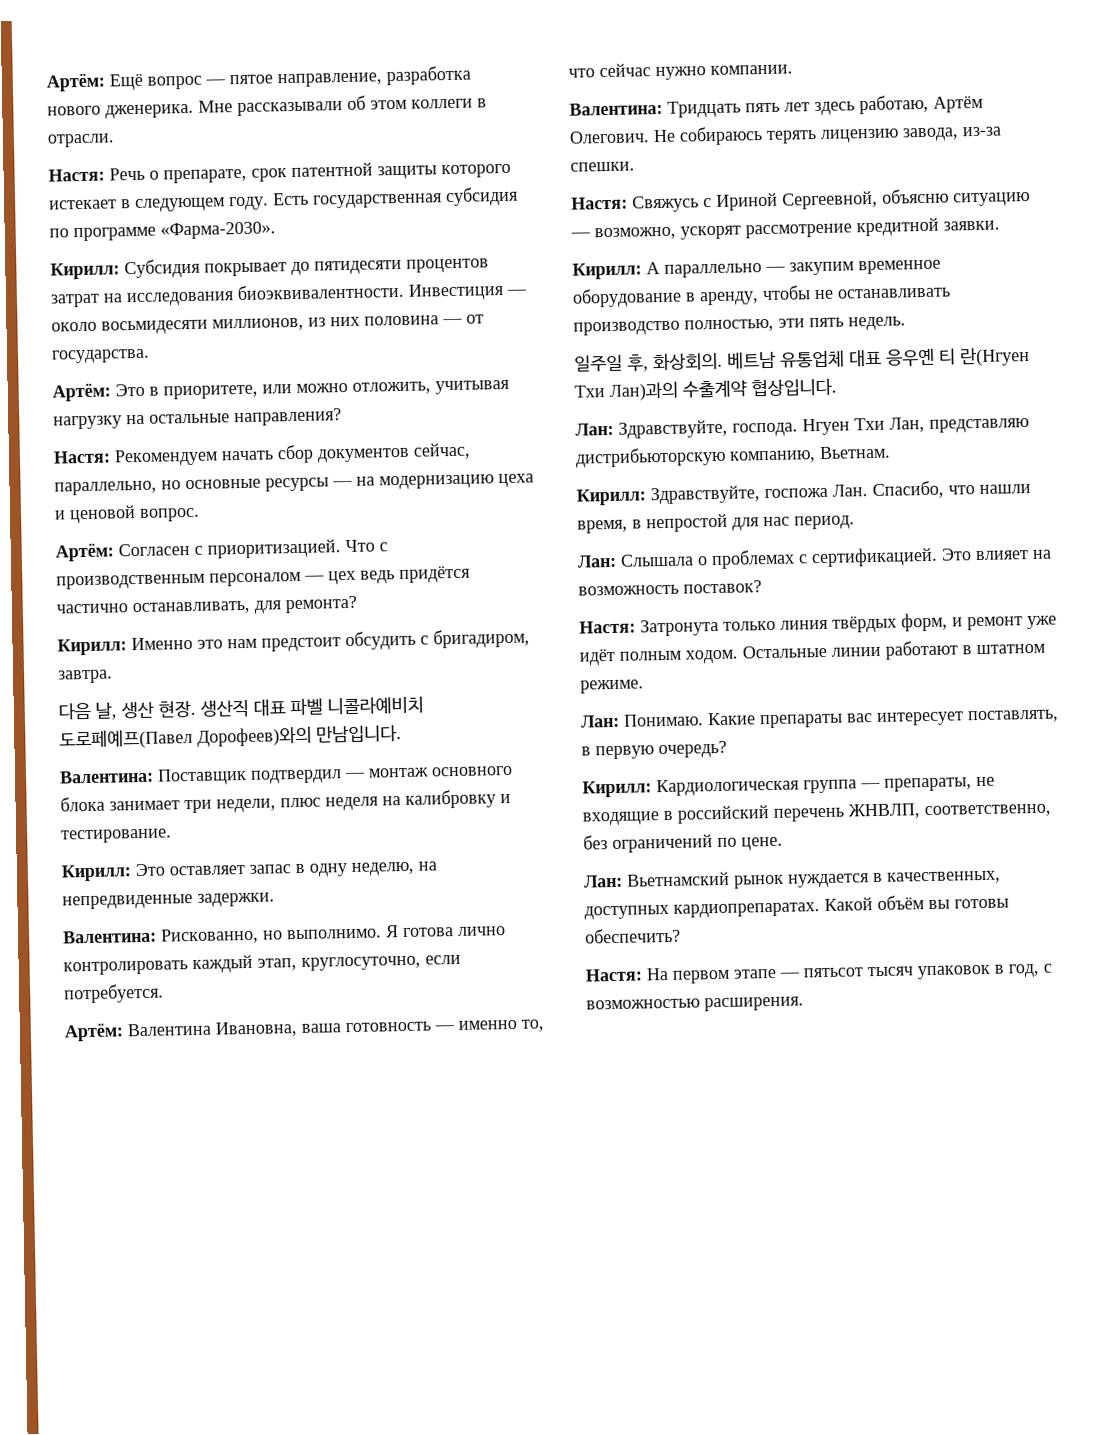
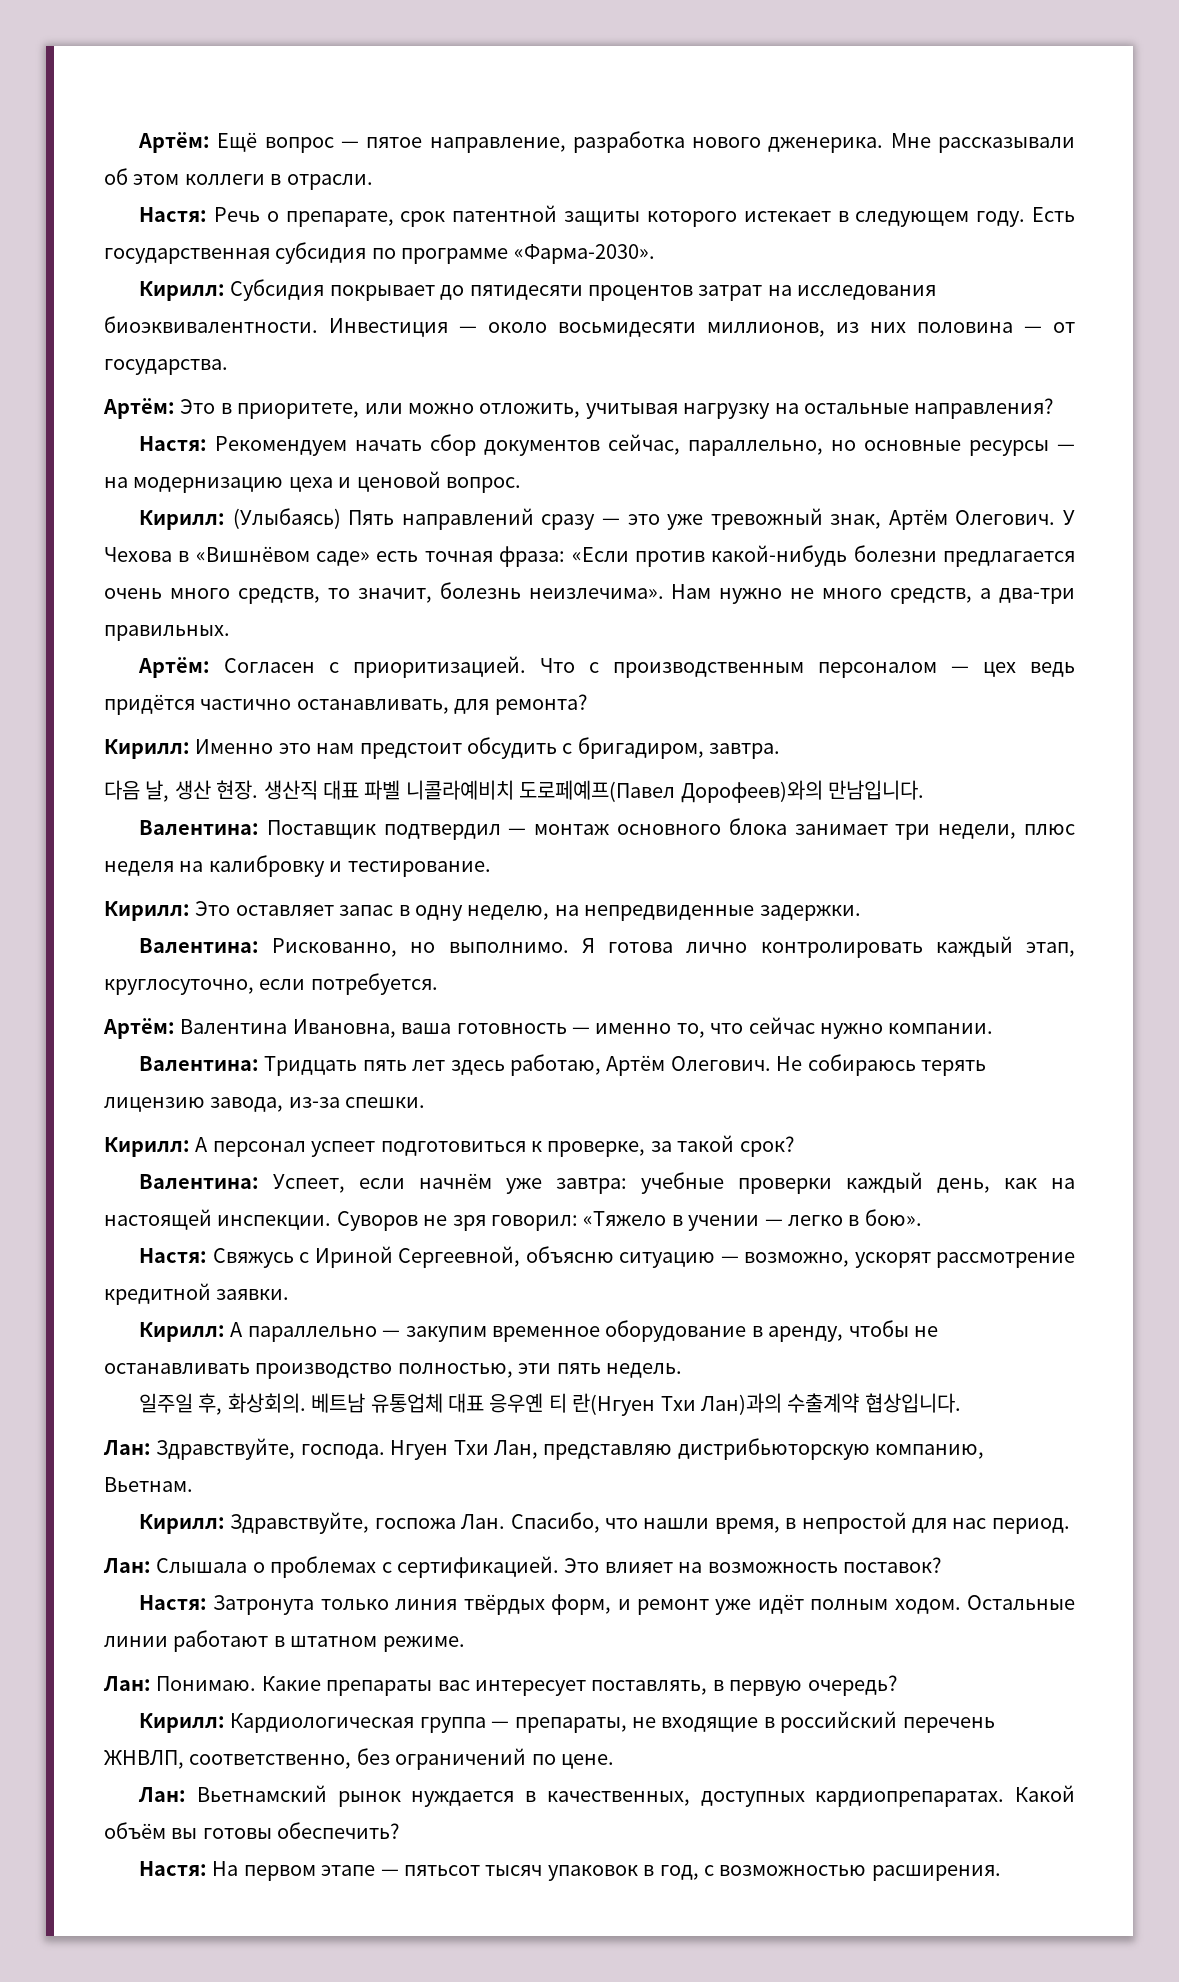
+ Кирилл: (Улыбаясь) Пять направлений сразу — это уже тревожный знак, Артём Олегович. У Чехова в «Вишнёвом саде» есть точная фраза: «Если против какой-нибудь болезни предлагается очень много средств, то значит, болезнь неизлечима». Нам нужно не много средств, а два-три правильных.
+ Кирилл: А персонал успеет подготовиться к проверке, за такой срок?
+ Валентина: Успеет, если начнём уже завтра: учебные проверки каждый день, как на настоящей инспекции. Суворов не зря говорил: «Тяжело в учении — легко в бою».

